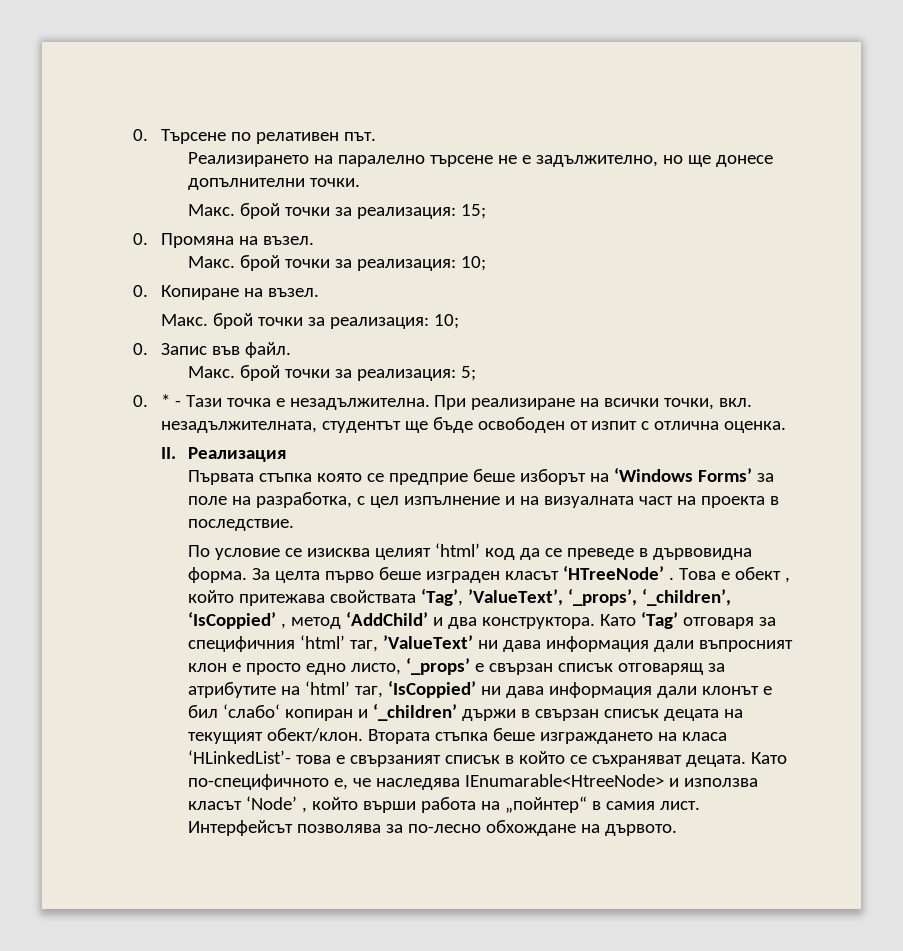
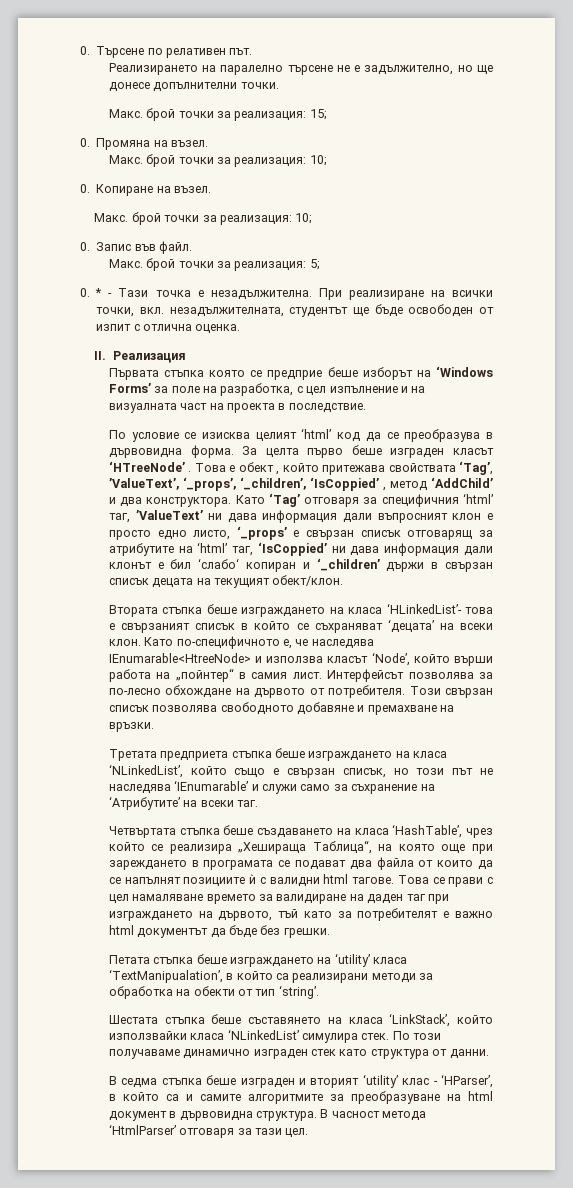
- По условие се изисква целият ‘html’ код да се преведе в дървовидна форма.
+ По условие се изисква целият ‘html’ код да се преобразува в дървовидна форма.
- Като ‘Tag’ отговаря за специфичния ‘html’ таг, ’ValueText’ ни дава информация дали въпросният клон е просто едно листо, ‘_props’ e свързан списък отговарящ за атрибутите на ‘html’ таг, ‘IsCoppied’ ни дава информация дали клонът е бил ‘слабо‘ копиран и ‘_children’ държи в свързан списък децата на текущият обект/клон. Втората стъпка беше изграждането на класа ‘HLinkedList’- това е свързаният списък в който се съхраняват децата.
+ Като ‘Tag’ отговаря за специфичния ‘html’ таг, ’ValueText’ ни дава информация дали въпросният клон е просто едно листо, ‘_props’ e свързан списък отговарящ за атрибутите на ‘html’ таг, ‘IsCoppied’ ни дава информация дали клонът е бил ‘слабо‘ копиран и ‘_children’ държи в свързан списък децата на текущият обект/клон.
+ Втората стъпка беше изграждането на класа ‘HLinkedList’- това е свързаният списък в който се съхраняват ‘децата’ на всеки клон.
- Като по-специфичното е, че наследява IEnumarable<HtreeNode> и използва класът ‘Node’ , който върши работа на „пойнтер“ в самия лист.
+ Като по-специфичното е, че наследява IEnumarable<HtreeNode> и използва класът ‘Node’, който върши работа на „пойнтер“ в самия лист.
- Интерфейсът позволява за по-лесно обхождане на дървото.
+ Интерфейсът позволява за по-лесно обхождане на дървото от потребителя. Този свързан списък позволява свободното добавяне и премахване на връзки.
+ Третата предприета стъпка беше изграждането на класа ‘NLinkedList’, който също е свързан списък, но този път не наследява ‘IEnumarable’ и служи само за съхранение на ‘Атрибутите’ на всеки таг.
+ Четвъртата стъпка беше създаването на класа ‘HashTable’, чрез който се реализира „Хешираща Таблица“, на която още при зареждането в програмата се подават два файла от които да се напълнят позициите ѝ с валидни html тагове. Това се прави с цел намаляване времето за валидиране на даден таг при изграждането на дървото, тъй като за потребителят е важно html документът да бъде без грешки.
+ Петата стъпка беше изграждането на ‘utility’ класа ‘TextManipualation’, в който са реализирани методи за обработка на обекти от тип ‘string’.
+ Шестата стъпка беше съставянето на класа ‘LinkStack’, който използвайки класа ‘NLinkedList’ симулира стек. По този получаваме динамично изграден стек като структура от данни.
+ В седма стъпка беше изграден и вторият ‘utility’ клас - ‘HParser’, в който са и самите алгоритмите за преобразуване на html документ в дървовидна структура. В часност метода ‘HtmlParser’ отговаря за тази цел.

